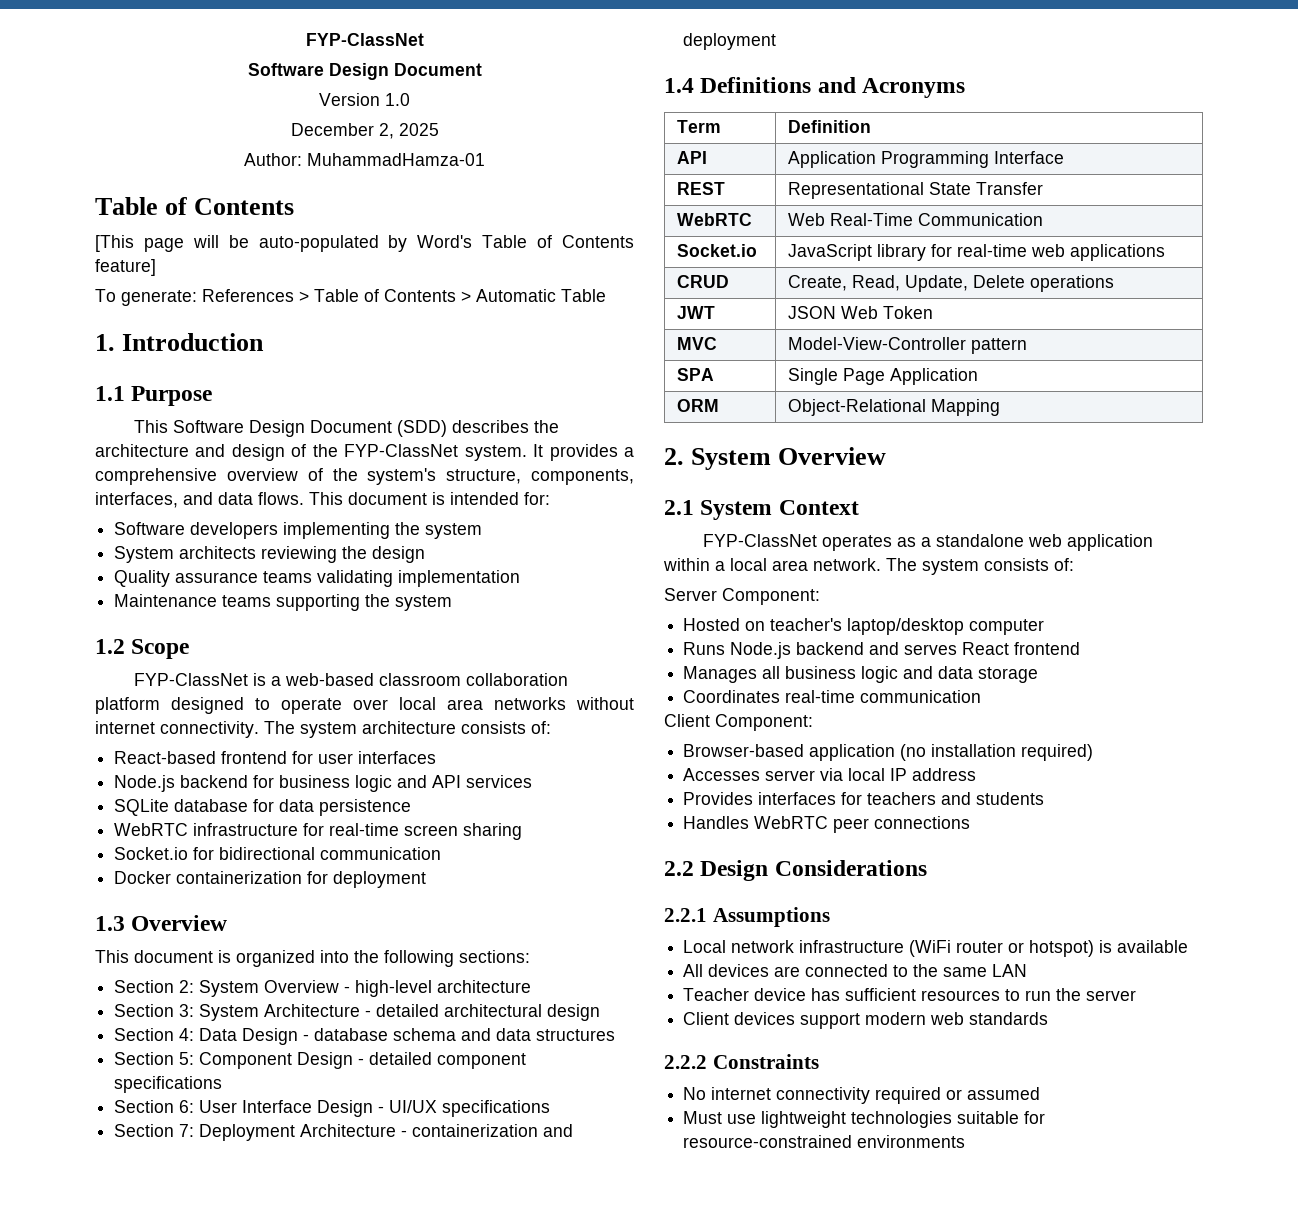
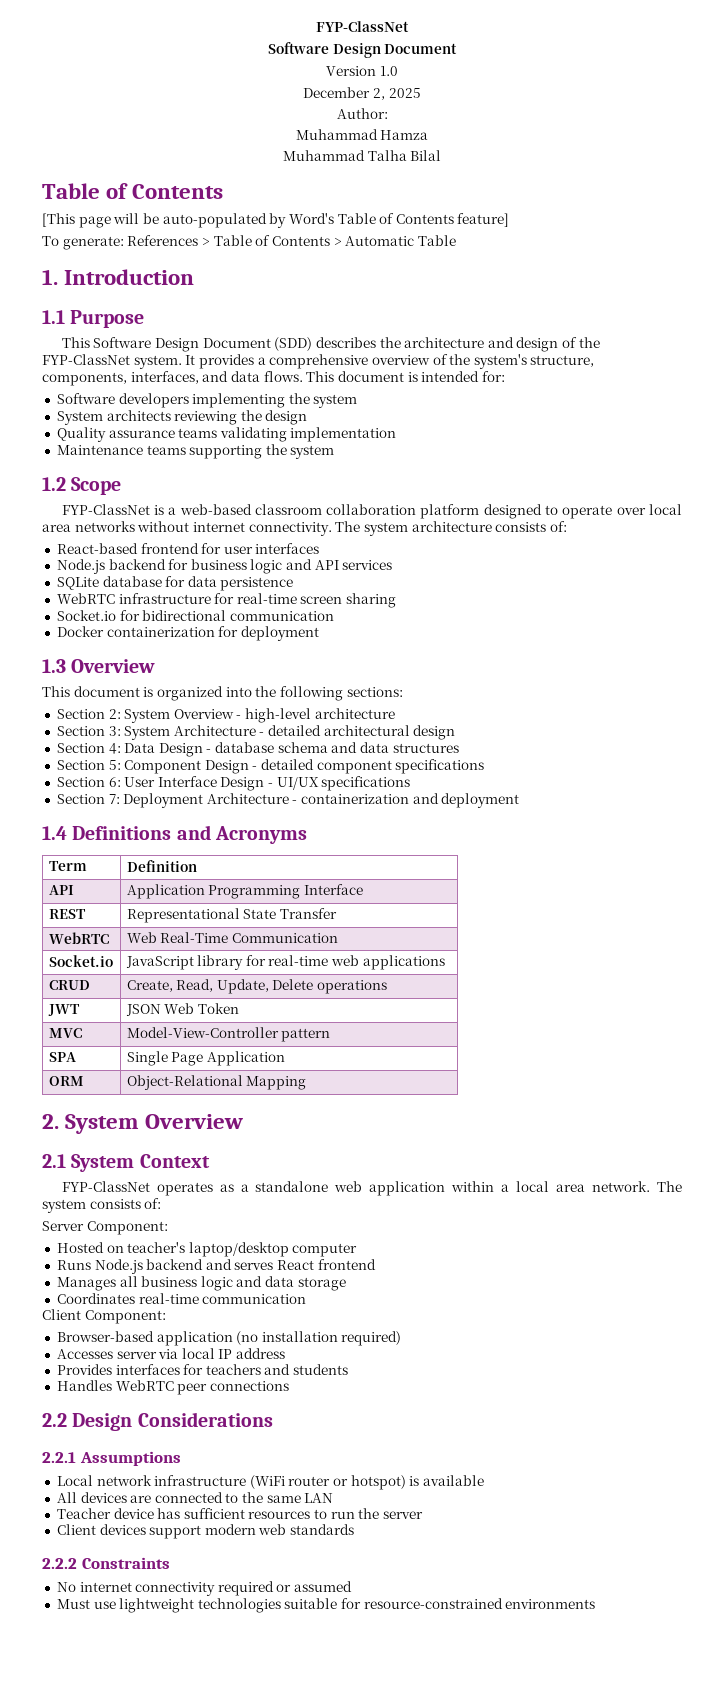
- Author: MuhammadHamza-01
+ Author:
+ Muhammad Hamza
+ Muhammad Talha Bilal

